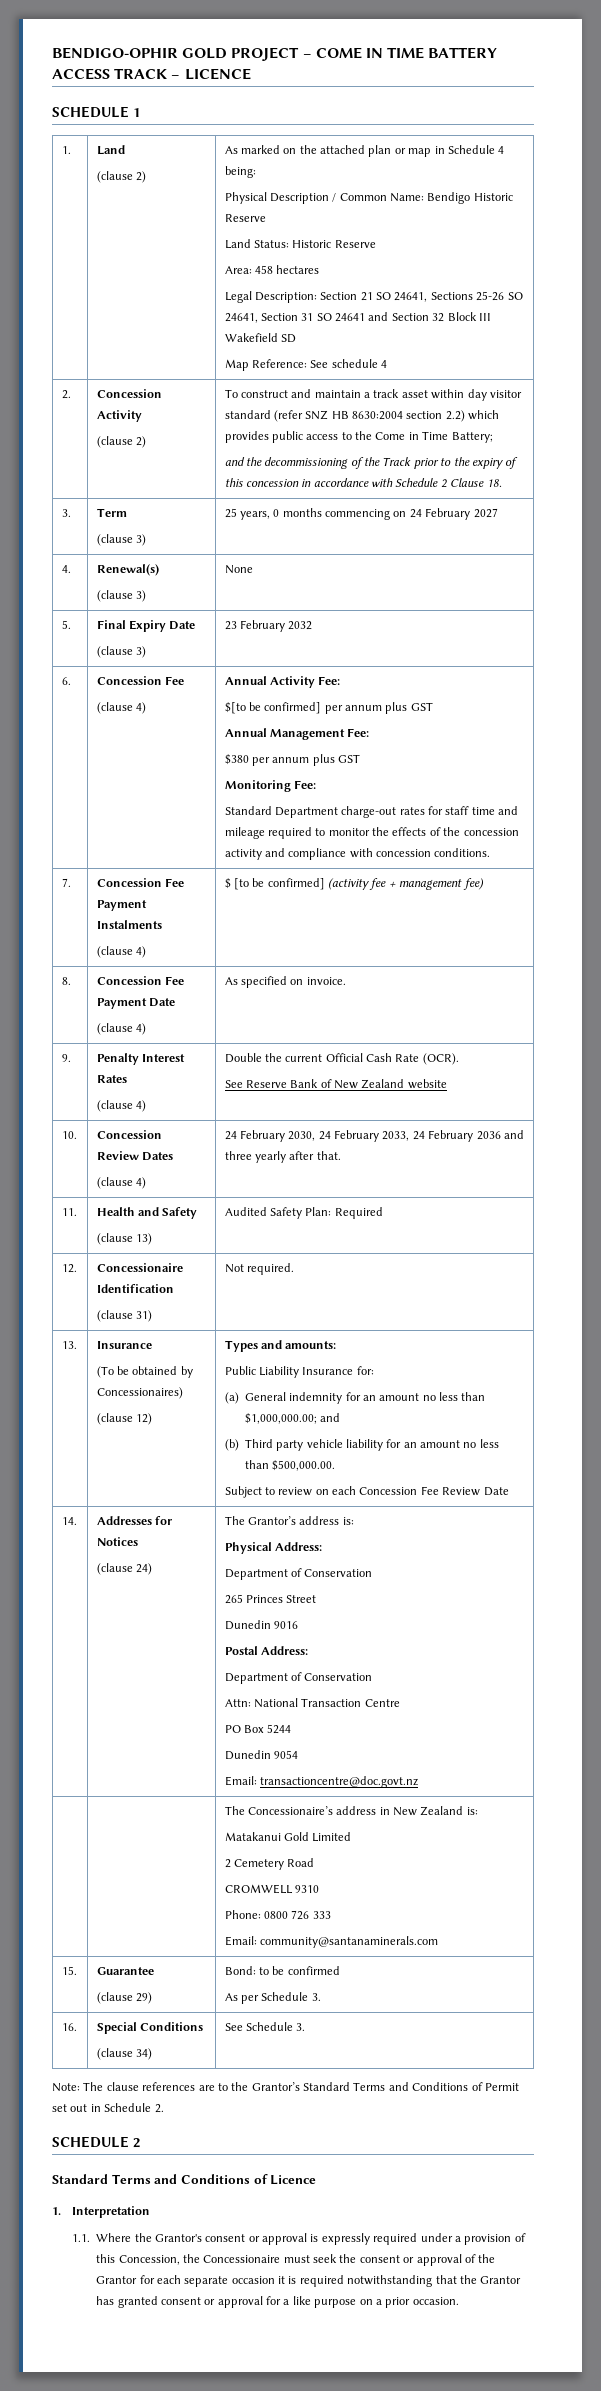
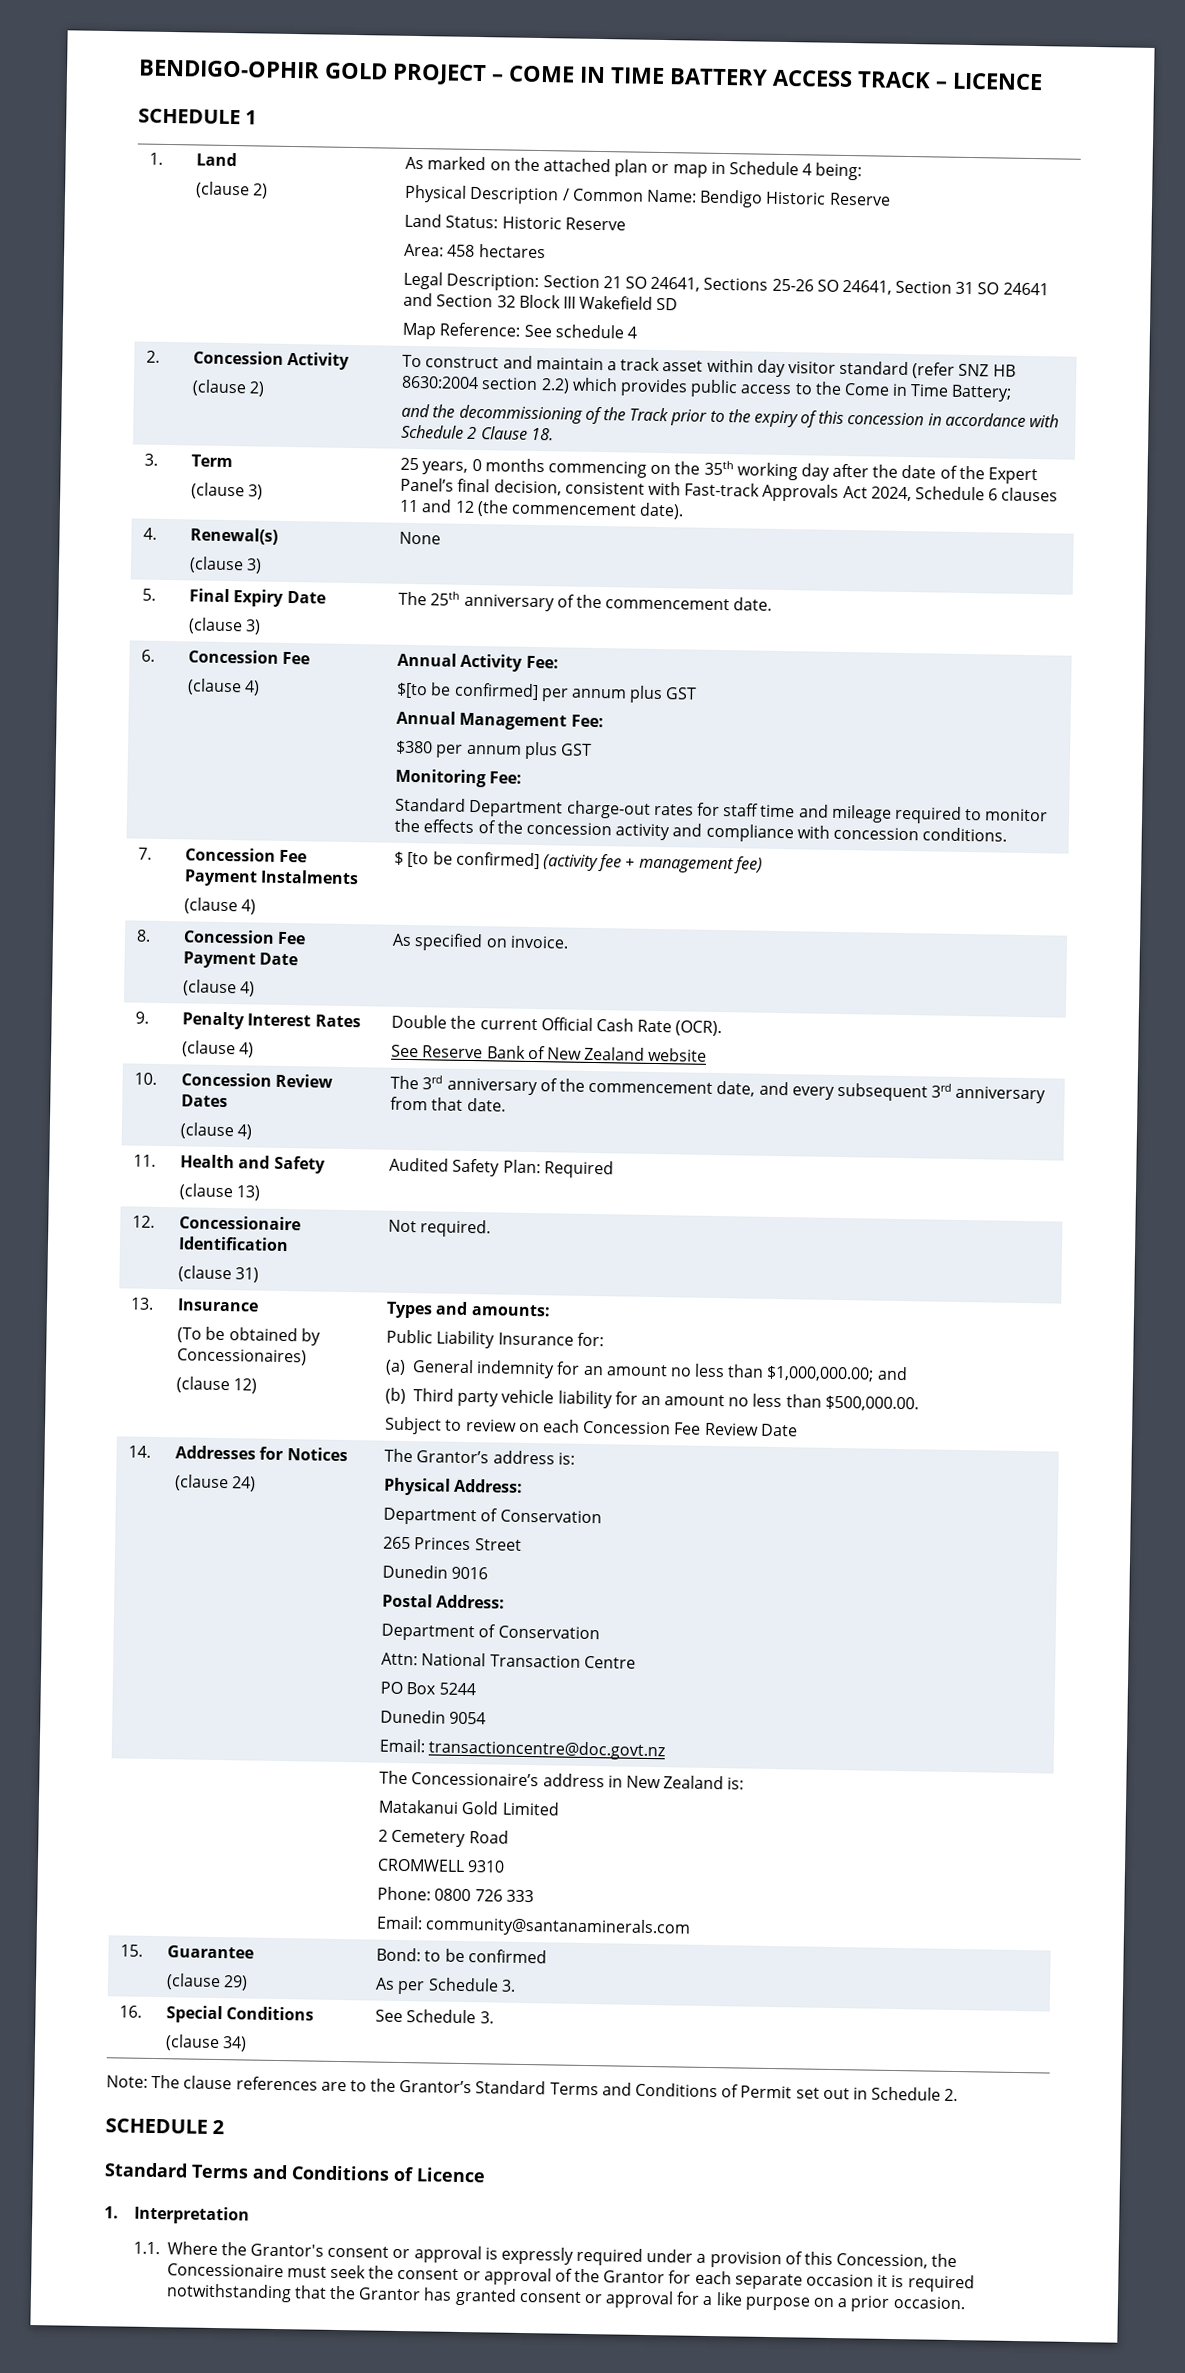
  3. | Term
- (clause 3) | 25 years, 0 months commencing on 24 February 2027
+ (clause 3) | 25 years, 0 months commencing on the 35th working day after the date of the Expert Panel’s final decision, consistent with Fast-track Approvals Act 2024, Schedule 6 clauses 11 and 12 (the commencement date).
  5. | Final Expiry Date
- (clause 3) | 23 February 2032
+ (clause 3) | The 25th anniversary of the commencement date.
  10. | Concession Review Dates
- (clause 4) | 24 February 2030, 24 February 2033, 24 February 2036 and three yearly after that.
+ (clause 4) | The 3rd anniversary of the commencement date, and every subsequent 3rd anniversary from that date.

